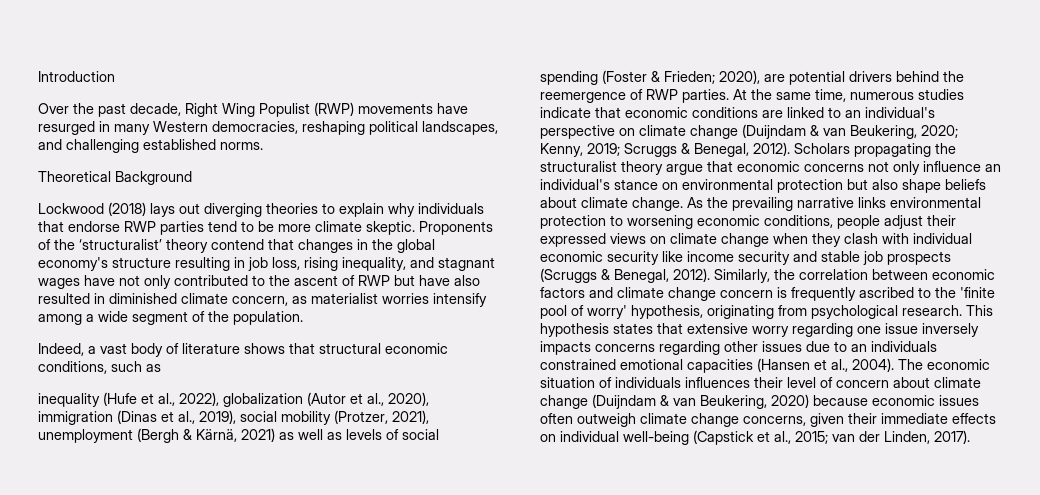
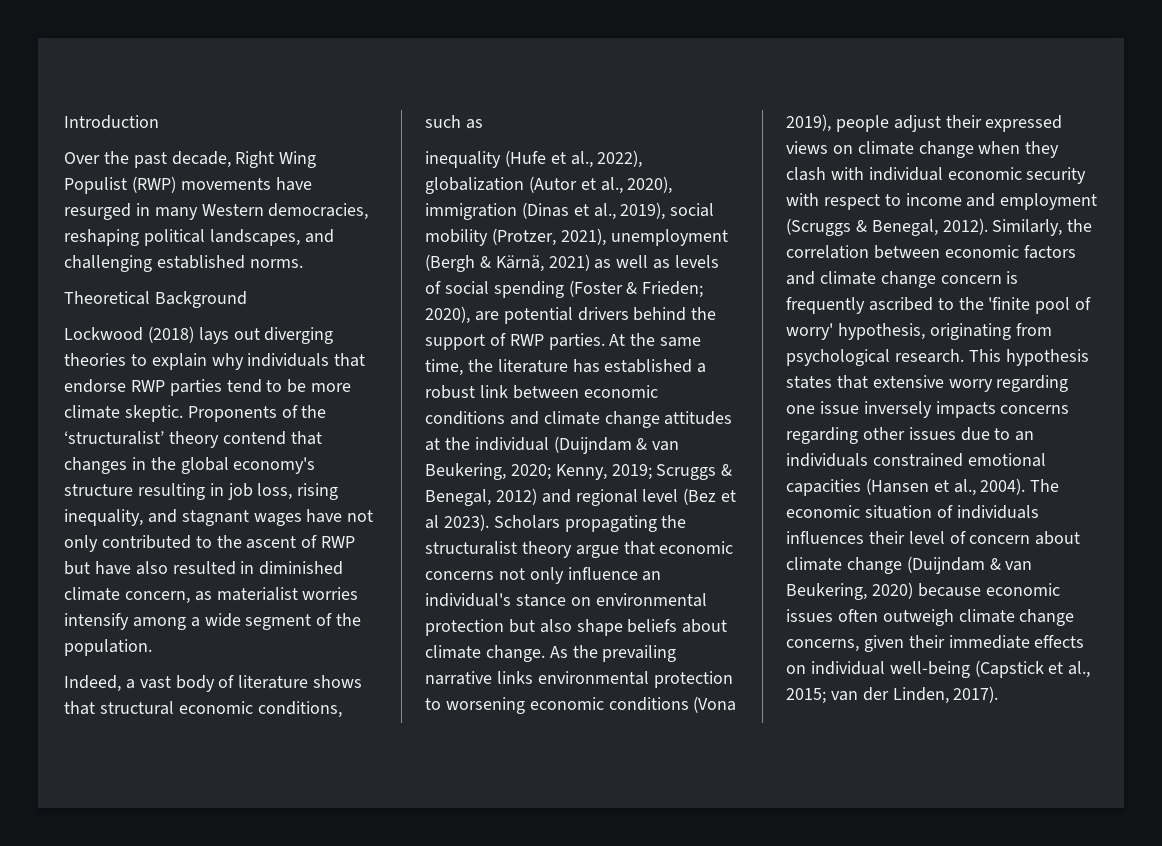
- inequality (Hufe et al., 2022), globalization (Autor et al., 2020), immigration (Dinas et al., 2019), social mobility (Protzer, 2021), unemployment (Bergh & Kärnä, 2021) as well as levels of social spending (Foster & Frieden; 2020), are potential drivers behind the reemergence of RWP parties.
+ inequality (Hufe et al., 2022), globalization (Autor et al., 2020), immigration (Dinas et al., 2019), social mobility (Protzer, 2021), unemployment (Bergh & Kärnä, 2021) as well as levels of social spending (Foster & Frieden; 2020), are potential drivers behind the support of RWP parties.
- At the same time, numerous studies indicate that economic conditions are linked to an individual's perspective on climate change (Duijndam & van Beukering, 2020; Kenny, 2019; Scruggs & Benegal, 2012).
+ At the same time, the literature has established a robust link between economic conditions and climate change attitudes at the individual (Duijndam & van Beukering, 2020; Kenny, 2019; Scruggs & Benegal, 2012) and regional level (Bez et al 2023).
- As the prevailing narrative links environmental protection to worsening economic conditions, people adjust their expressed views on climate change when they clash with individual economic security like income security and stable job prospects (Scruggs & Benegal, 2012).
+ As the prevailing narrative links environmental protection to worsening economic conditions (Vona 2019), people adjust their expressed views on climate change when they clash with individual economic security with respect to income and employment (Scruggs & Benegal, 2012).

